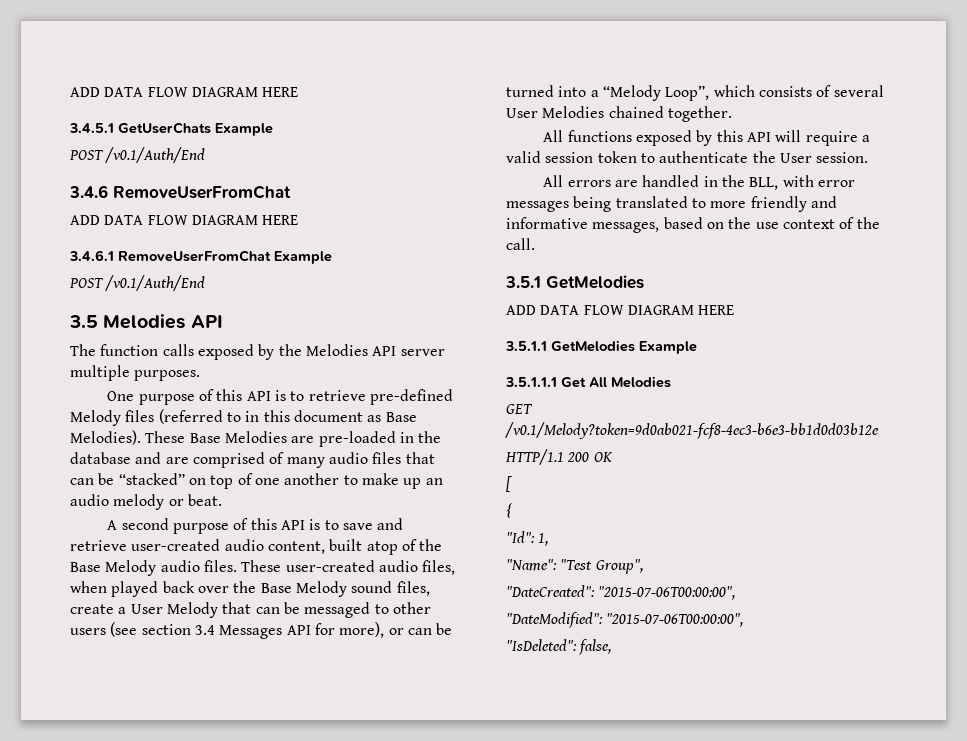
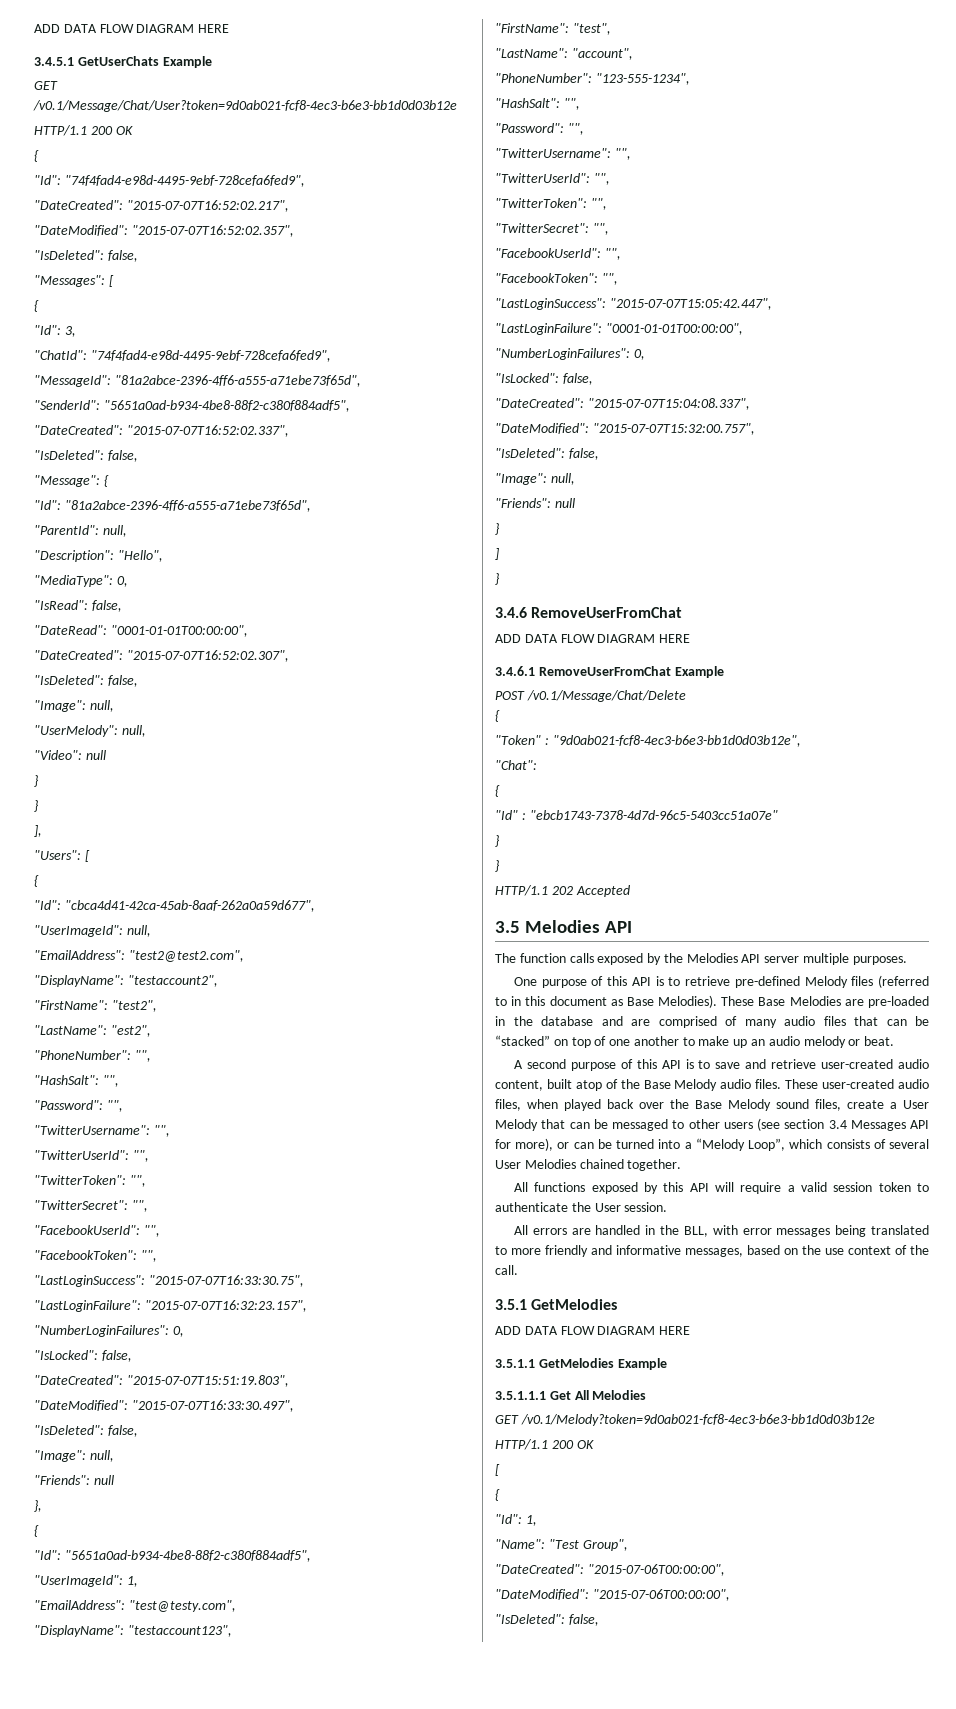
  3.4.5.1 GetUserChats Example
- POST /v0.1/Auth/End
+ GET /v0.1/Message/Chat/User?token=9d0ab021-fcf8-4ec3-b6e3-bb1d0d03b12e
+ HTTP/1.1 200 OK
+ {
+ "Id": "74f4fad4-e98d-4495-9ebf-728cefa6fed9",
+ "DateCreated": "2015-07-07T16:52:02.217",
+ "DateModified": "2015-07-07T16:52:02.357",
+ "IsDeleted": false,
+ "Messages": [
+ {
+ "Id": 3,
+ "ChatId": "74f4fad4-e98d-4495-9ebf-728cefa6fed9",
+ "MessageId": "81a2abce-2396-4ff6-a555-a71ebe73f65d",
+ "SenderId": "5651a0ad-b934-4be8-88f2-c380f884adf5",
+ "DateCreated": "2015-07-07T16:52:02.337",
+ "IsDeleted": false,
+ "Message": {
+ "Id": "81a2abce-2396-4ff6-a555-a71ebe73f65d",
+ "ParentId": null,
+ "Description": "Hello",
+ "MediaType": 0,
+ "IsRead": false,
+ "DateRead": "0001-01-01T00:00:00",
+ "DateCreated": "2015-07-07T16:52:02.307",
+ "IsDeleted": false,
+ "Image": null,
+ "UserMelody": null,
+ "Video": null
+ }
+ }
+ ],
+ "Users": [
+ {
+ "Id": "cbca4d41-42ca-45ab-8aaf-262a0a59d677",
+ "UserImageId": null,
+ "EmailAddress": "test2@test2.com",
+ "DisplayName": "testaccount2",
+ "FirstName": "test2",
+ "LastName": "est2",
+ "PhoneNumber": "",
+ "HashSalt": "",
+ "Password": "",
+ "TwitterUsername": "",
+ "TwitterUserId": "",
+ "TwitterToken": "",
+ "TwitterSecret": "",
+ "FacebookUserId": "",
+ "FacebookToken": "",
+ "LastLoginSuccess": "2015-07-07T16:33:30.75",
+ "LastLoginFailure": "2015-07-07T16:32:23.157",
+ "NumberLoginFailures": 0,
+ "IsLocked": false,
+ "DateCreated": "2015-07-07T15:51:19.803",
+ "DateModified": "2015-07-07T16:33:30.497",
+ "IsDeleted": false,
+ "Image": null,
+ "Friends": null
+ },
+ {
+ "Id": "5651a0ad-b934-4be8-88f2-c380f884adf5",
+ "UserImageId": 1,
+ "EmailAddress": "test@testy.com",
+ "DisplayName": "testaccount123",
+ "FirstName": "test",
+ "LastName": "account",
+ "PhoneNumber": "123-555-1234",
+ "HashSalt": "",
+ "Password": "",
+ "TwitterUsername": "",
+ "TwitterUserId": "",
+ "TwitterToken": "",
+ "TwitterSecret": "",
+ "FacebookUserId": "",
+ "FacebookToken": "",
+ "LastLoginSuccess": "2015-07-07T15:05:42.447",
+ "LastLoginFailure": "0001-01-01T00:00:00",
+ "NumberLoginFailures": 0,
+ "IsLocked": false,
+ "DateCreated": "2015-07-07T15:04:08.337",
+ "DateModified": "2015-07-07T15:32:00.757",
+ "IsDeleted": false,
+ "Image": null,
+ "Friends": null
+ }
+ ]
+ }
  3.4.6.1 RemoveUserFromChat Example
- POST /v0.1/Auth/End
+ POST /v0.1/Message/Chat/Delete
+ {
+ "Token" : "9d0ab021-fcf8-4ec3-b6e3-bb1d0d03b12e",
+ "Chat":
+ {
+ "Id" : "ebcb1743-7378-4d7d-96c5-5403cc51a07e"
+ }
+ }
+ HTTP/1.1 202 Accepted

